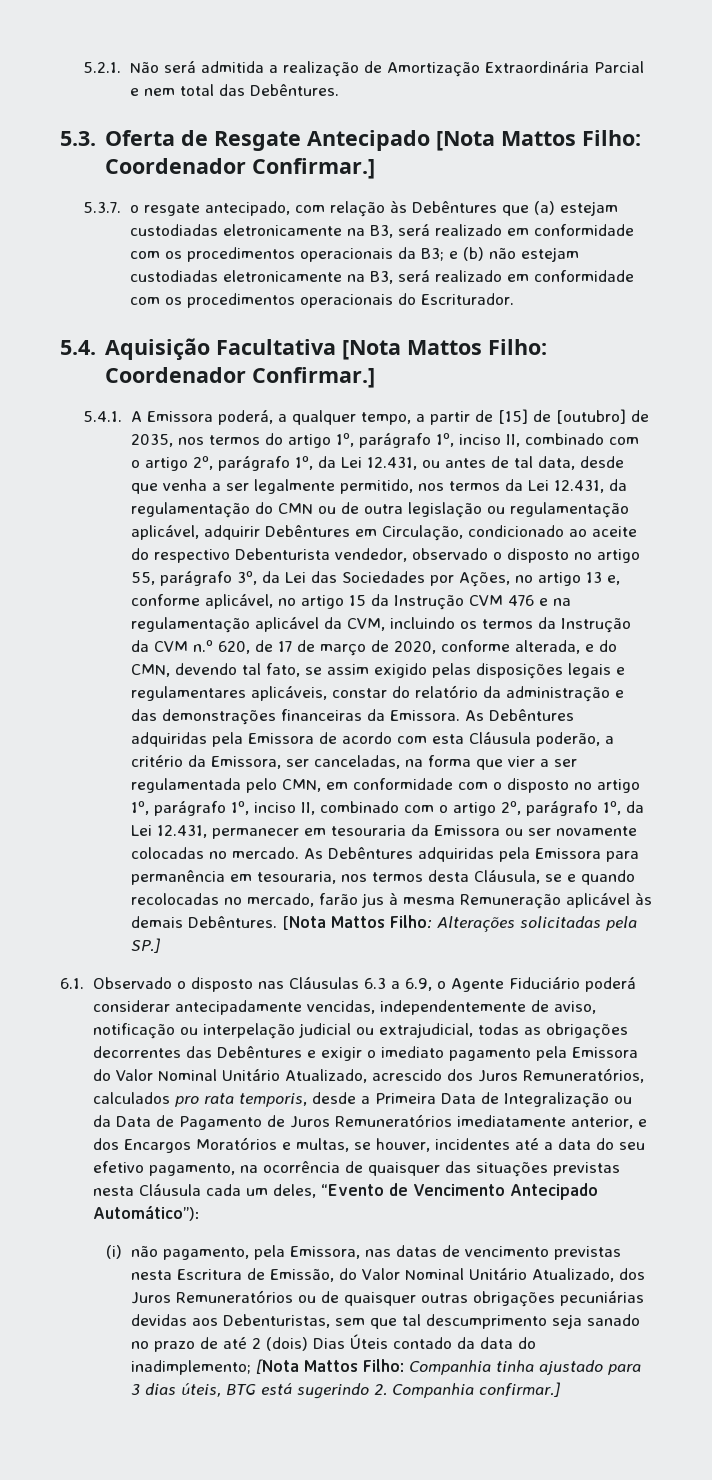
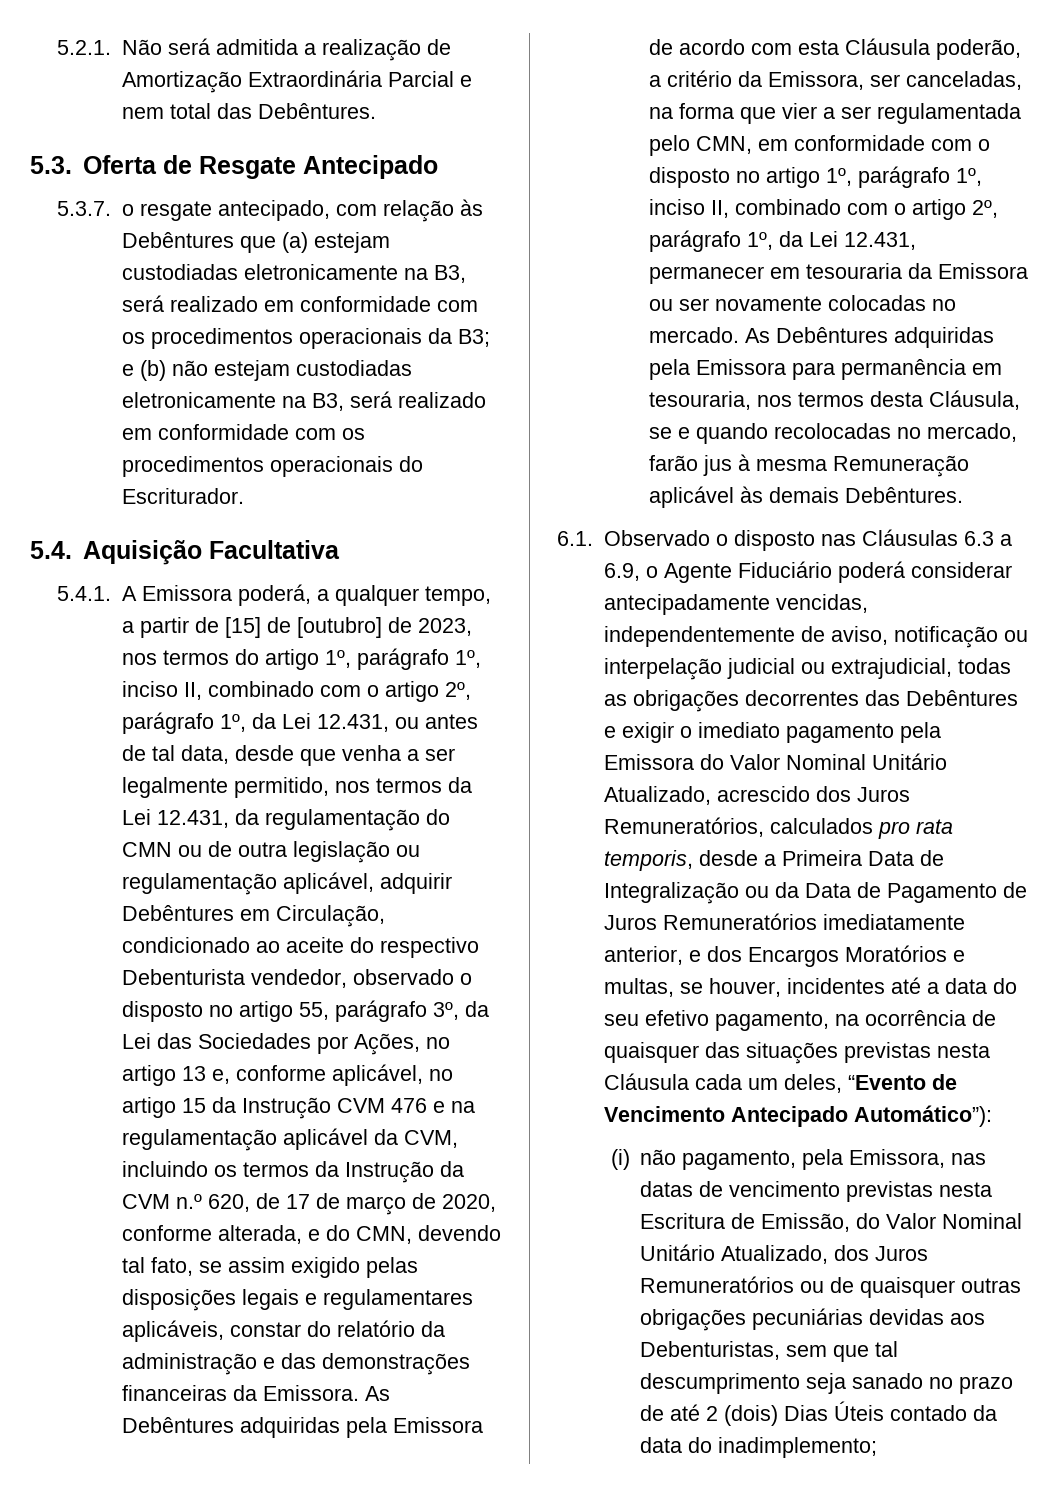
- 5.3. Oferta de Resgate Antecipado [Nota Mattos Filho: Coordenador Confirmar.]
+ 5.3. Oferta de Resgate Antecipado
- 5.4. Aquisição Facultativa [Nota Mattos Filho: Coordenador Confirmar.]
+ 5.4. Aquisição Facultativa
- 5.4.1. A Emissora poderá, a qualquer tempo, a partir de [15] de [outubro] de 2035, nos termos do artigo 1º, parágrafo 1º, inciso II, combinado com o artigo 2º, parágrafo 1º, da Lei 12.431, ou antes de tal data, desde que venha a ser legalmente permitido, nos termos da Lei 12.431, da regulamentação do CMN ou de outra legislação ou regulamentação aplicável, adquirir Debêntures em Circulação, condicionado ao aceite do respectivo Debenturista vendedor, observado o disposto no artigo 55, parágrafo 3º, da Lei das Sociedades por Ações, no artigo 13 e, conforme aplicável, no artigo 15 da Instrução CVM 476 e na regulamentação aplicável da CVM, incluindo os termos da Instrução da CVM n.º 620, de 17 de março de 2020, conforme alterada, e do CMN, devendo tal fato, se assim exigido pelas disposições legais e regulamentares aplicáveis, constar do relatório da administração e das demonstrações financeiras da Emissora.
+ 5.4.1. A Emissora poderá, a qualquer tempo, a partir de [15] de [outubro] de 2023, nos termos do artigo 1º, parágrafo 1º, inciso II, combinado com o artigo 2º, parágrafo 1º, da Lei 12.431, ou antes de tal data, desde que venha a ser legalmente permitido, nos termos da Lei 12.431, da regulamentação do CMN ou de outra legislação ou regulamentação aplicável, adquirir Debêntures em Circulação, condicionado ao aceite do respectivo Debenturista vendedor, observado o disposto no artigo 55, parágrafo 3º, da Lei das Sociedades por Ações, no artigo 13 e, conforme aplicável, no artigo 15 da Instrução CVM 476 e na regulamentação aplicável da CVM, incluindo os termos da Instrução da CVM n.º 620, de 17 de março de 2020, conforme alterada, e do CMN, devendo tal fato, se assim exigido pelas disposições legais e regulamentares aplicáveis, constar do relatório da administração e das demonstrações financeiras da Emissora.
- [Nota Mattos Filho: Alterações solicitadas pela SP.]
- (i) não pagamento, pela Emissora, nas datas de vencimento previstas nesta Escritura de Emissão, do Valor Nominal Unitário Atualizado, dos Juros Remuneratórios ou de quaisquer outras obrigações pecuniárias devidas aos Debenturistas, sem que tal descumprimento seja sanado no prazo de até 2 (dois) Dias Úteis contado da data do inadimplemento; [Nota Mattos Filho: Companhia tinha ajustado para 3 dias úteis, BTG está sugerindo 2. Companhia confirmar.]
+ (i) não pagamento, pela Emissora, nas datas de vencimento previstas nesta Escritura de Emissão, do Valor Nominal Unitário Atualizado, dos Juros Remuneratórios ou de quaisquer outras obrigações pecuniárias devidas aos Debenturistas, sem que tal descumprimento seja sanado no prazo de até 2 (dois) Dias Úteis contado da data do inadimplemento;

